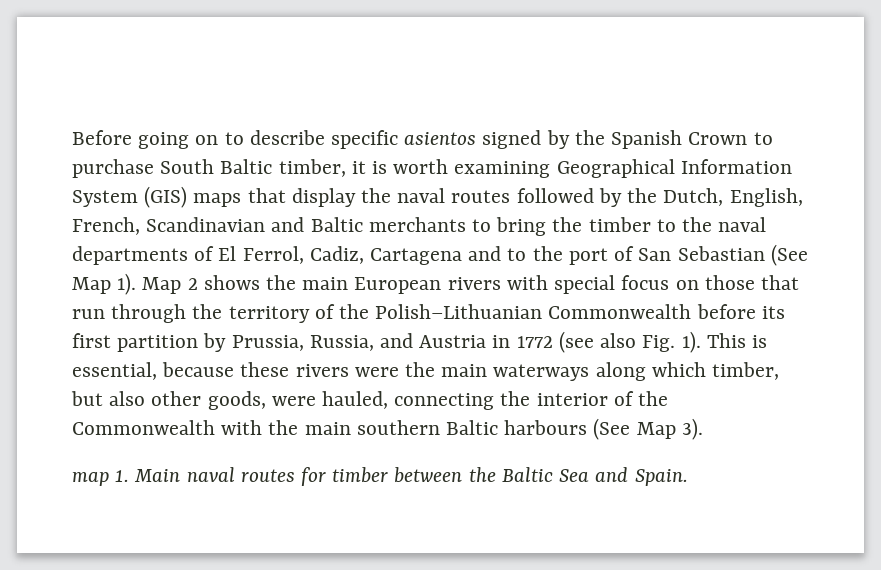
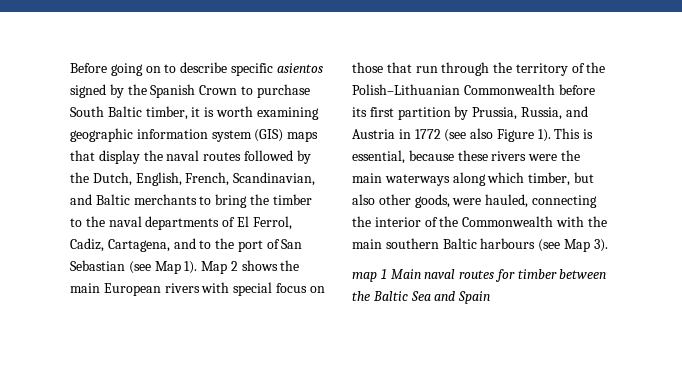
- Before going on to describe specific asientos signed by the Spanish Crown to purchase South Baltic timber, it is worth examining Geographical Information System (GIS) maps that display the naval routes followed by the Dutch, English, French, Scandinavian and Baltic merchants to bring the timber to the naval departments of El Ferrol, Cadiz, Cartagena and to the port of San Sebastian (See Map 1).
+ Before going on to describe specific asientos signed by the Spanish Crown to purchase South Baltic timber, it is worth examining geographic information system (GIS) maps that display the naval routes followed by the Dutch, English, French, Scandinavian, and Baltic merchants to bring the timber to the naval departments of El Ferrol, Cadiz, Cartagena, and to the port of San Sebastian (see Map 1).
- Map 2 shows the main European rivers with special focus on those that run through the territory of the Polish–Lithuanian Commonwealth before its first partition by Prussia, Russia, and Austria in 1772 (see also Fig. 1).
+ Map 2 shows the main European rivers with special focus on those that run through the territory of the Polish–Lithuanian Commonwealth before its first partition by Prussia, Russia, and Austria in 1772 (see also Figure 1).
- This is essential, because these rivers were the main waterways along which timber, but also other goods, were hauled, connecting the interior of the Commonwealth with the main southern Baltic harbours (See Map 3).
+ This is essential, because these rivers were the main waterways along which timber, but also other goods, were hauled, connecting the interior of the Commonwealth with the main southern Baltic harbours (see Map 3).
- map 1. Main naval routes for timber between the Baltic Sea and Spain.
+ map 1 Main naval routes for timber between the Baltic Sea and Spain

